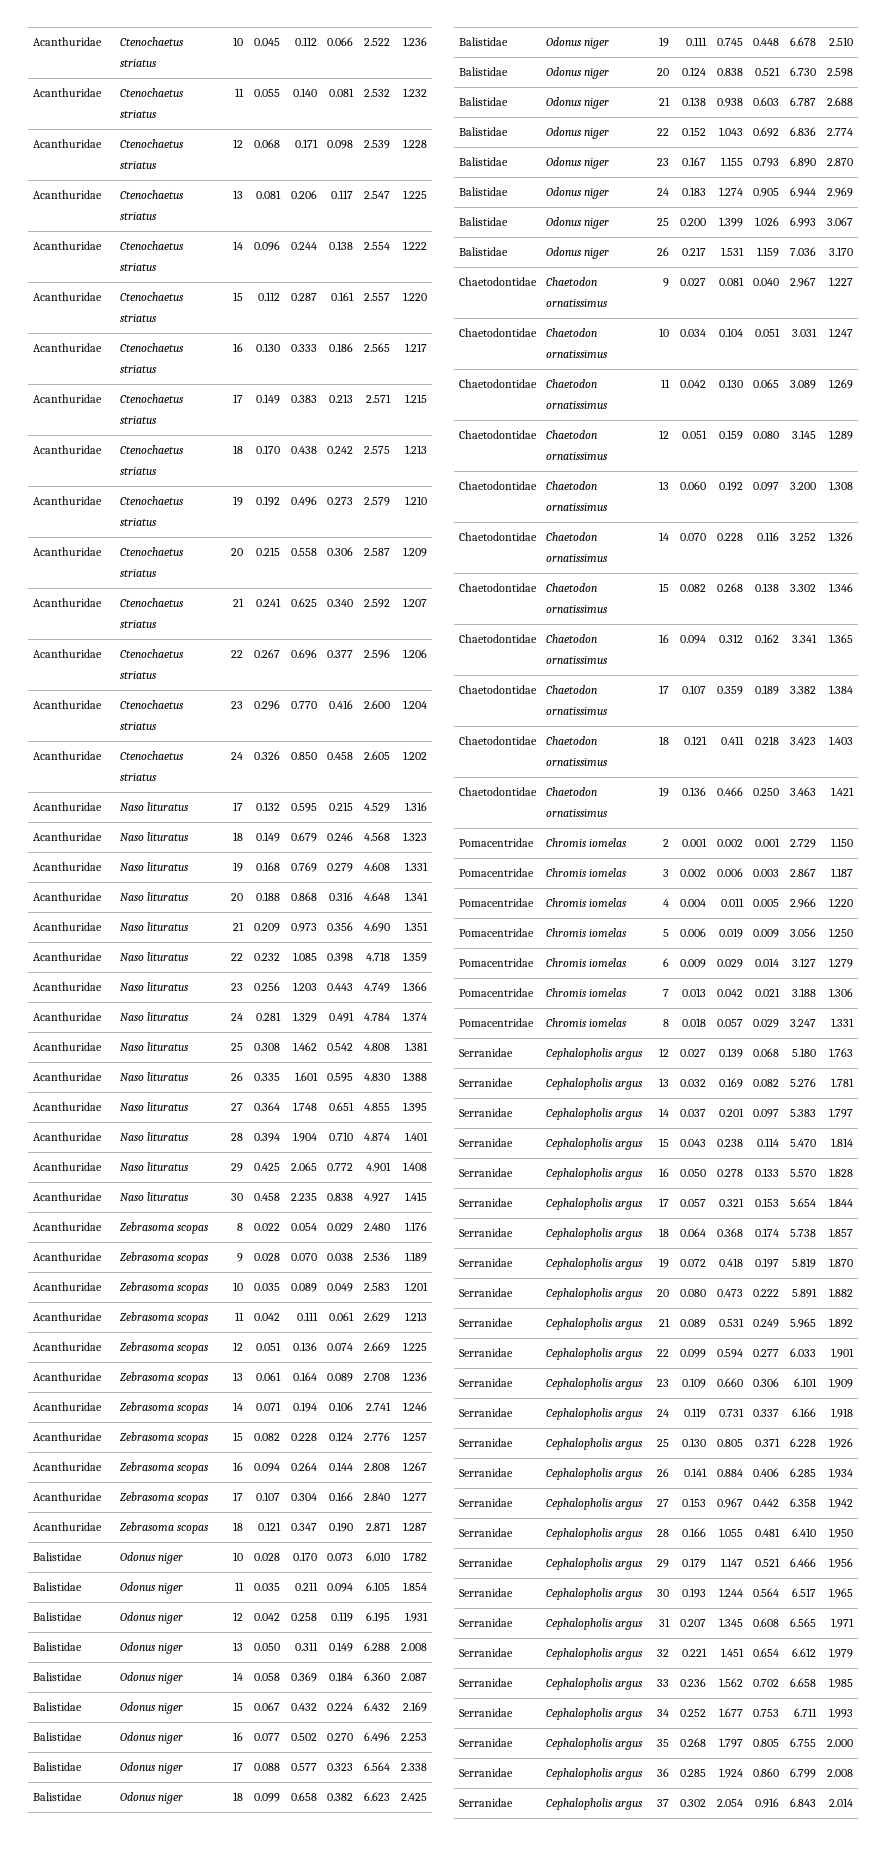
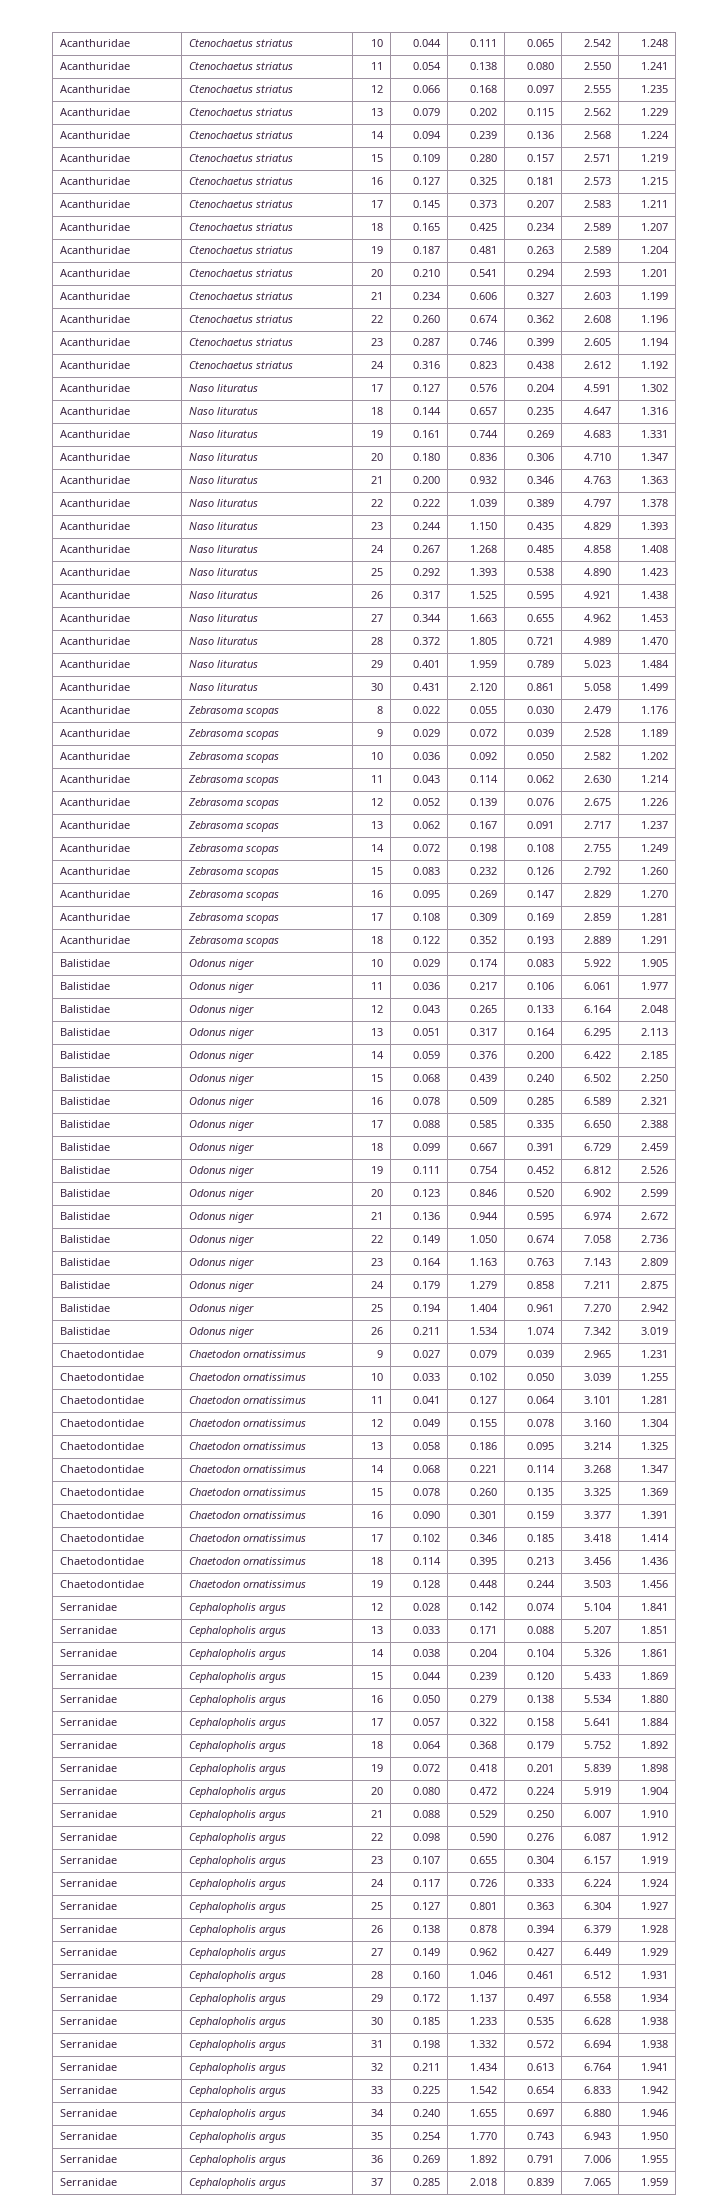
- Acanthuridae | Ctenochaetus striatus | 10 | 0.045 | 0.112 | 0.066 | 2.522 | 1.236
+ Acanthuridae | Ctenochaetus striatus | 10 | 0.044 | 0.111 | 0.065 | 2.542 | 1.248
- Acanthuridae | Ctenochaetus striatus | 11 | 0.055 | 0.140 | 0.081 | 2.532 | 1.232
+ Acanthuridae | Ctenochaetus striatus | 11 | 0.054 | 0.138 | 0.080 | 2.550 | 1.241
- Acanthuridae | Ctenochaetus striatus | 12 | 0.068 | 0.171 | 0.098 | 2.539 | 1.228
+ Acanthuridae | Ctenochaetus striatus | 12 | 0.066 | 0.168 | 0.097 | 2.555 | 1.235
- Acanthuridae | Ctenochaetus striatus | 13 | 0.081 | 0.206 | 0.117 | 2.547 | 1.225
+ Acanthuridae | Ctenochaetus striatus | 13 | 0.079 | 0.202 | 0.115 | 2.562 | 1.229
- Acanthuridae | Ctenochaetus striatus | 14 | 0.096 | 0.244 | 0.138 | 2.554 | 1.222
+ Acanthuridae | Ctenochaetus striatus | 14 | 0.094 | 0.239 | 0.136 | 2.568 | 1.224
- Acanthuridae | Ctenochaetus striatus | 15 | 0.112 | 0.287 | 0.161 | 2.557 | 1.220
+ Acanthuridae | Ctenochaetus striatus | 15 | 0.109 | 0.280 | 0.157 | 2.571 | 1.219
- Acanthuridae | Ctenochaetus striatus | 16 | 0.130 | 0.333 | 0.186 | 2.565 | 1.217
+ Acanthuridae | Ctenochaetus striatus | 16 | 0.127 | 0.325 | 0.181 | 2.573 | 1.215
- Acanthuridae | Ctenochaetus striatus | 17 | 0.149 | 0.383 | 0.213 | 2.571 | 1.215
+ Acanthuridae | Ctenochaetus striatus | 17 | 0.145 | 0.373 | 0.207 | 2.583 | 1.211
- Acanthuridae | Ctenochaetus striatus | 18 | 0.170 | 0.438 | 0.242 | 2.575 | 1.213
+ Acanthuridae | Ctenochaetus striatus | 18 | 0.165 | 0.425 | 0.234 | 2.589 | 1.207
- Acanthuridae | Ctenochaetus striatus | 19 | 0.192 | 0.496 | 0.273 | 2.579 | 1.210
+ Acanthuridae | Ctenochaetus striatus | 19 | 0.187 | 0.481 | 0.263 | 2.589 | 1.204
- Acanthuridae | Ctenochaetus striatus | 20 | 0.215 | 0.558 | 0.306 | 2.587 | 1.209
+ Acanthuridae | Ctenochaetus striatus | 20 | 0.210 | 0.541 | 0.294 | 2.593 | 1.201
- Acanthuridae | Ctenochaetus striatus | 21 | 0.241 | 0.625 | 0.340 | 2.592 | 1.207
+ Acanthuridae | Ctenochaetus striatus | 21 | 0.234 | 0.606 | 0.327 | 2.603 | 1.199
- Acanthuridae | Ctenochaetus striatus | 22 | 0.267 | 0.696 | 0.377 | 2.596 | 1.206
+ Acanthuridae | Ctenochaetus striatus | 22 | 0.260 | 0.674 | 0.362 | 2.608 | 1.196
- Acanthuridae | Ctenochaetus striatus | 23 | 0.296 | 0.770 | 0.416 | 2.600 | 1.204
+ Acanthuridae | Ctenochaetus striatus | 23 | 0.287 | 0.746 | 0.399 | 2.605 | 1.194
- Acanthuridae | Ctenochaetus striatus | 24 | 0.326 | 0.850 | 0.458 | 2.605 | 1.202
+ Acanthuridae | Ctenochaetus striatus | 24 | 0.316 | 0.823 | 0.438 | 2.612 | 1.192
- Acanthuridae | Naso lituratus | 17 | 0.132 | 0.595 | 0.215 | 4.529 | 1.316
- Acanthuridae | Naso lituratus | 18 | 0.149 | 0.679 | 0.246 | 4.568 | 1.323
+ Acanthuridae | Naso lituratus | 17 | 0.127 | 0.576 | 0.204 | 4.591 | 1.302
+ Acanthuridae | Naso lituratus | 18 | 0.144 | 0.657 | 0.235 | 4.647 | 1.316
- Acanthuridae | Naso lituratus | 19 | 0.168 | 0.769 | 0.279 | 4.608 | 1.331
+ Acanthuridae | Naso lituratus | 19 | 0.161 | 0.744 | 0.269 | 4.683 | 1.331
- Acanthuridae | Naso lituratus | 20 | 0.188 | 0.868 | 0.316 | 4.648 | 1.341
+ Acanthuridae | Naso lituratus | 20 | 0.180 | 0.836 | 0.306 | 4.710 | 1.347
- Acanthuridae | Naso lituratus | 21 | 0.209 | 0.973 | 0.356 | 4.690 | 1.351
+ Acanthuridae | Naso lituratus | 21 | 0.200 | 0.932 | 0.346 | 4.763 | 1.363
- Acanthuridae | Naso lituratus | 22 | 0.232 | 1.085 | 0.398 | 4.718 | 1.359
+ Acanthuridae | Naso lituratus | 22 | 0.222 | 1.039 | 0.389 | 4.797 | 1.378
- Acanthuridae | Naso lituratus | 23 | 0.256 | 1.203 | 0.443 | 4.749 | 1.366
+ Acanthuridae | Naso lituratus | 23 | 0.244 | 1.150 | 0.435 | 4.829 | 1.393
- Acanthuridae | Naso lituratus | 24 | 0.281 | 1.329 | 0.491 | 4.784 | 1.374
+ Acanthuridae | Naso lituratus | 24 | 0.267 | 1.268 | 0.485 | 4.858 | 1.408
- Acanthuridae | Naso lituratus | 25 | 0.308 | 1.462 | 0.542 | 4.808 | 1.381
+ Acanthuridae | Naso lituratus | 25 | 0.292 | 1.393 | 0.538 | 4.890 | 1.423
- Acanthuridae | Naso lituratus | 26 | 0.335 | 1.601 | 0.595 | 4.830 | 1.388
+ Acanthuridae | Naso lituratus | 26 | 0.317 | 1.525 | 0.595 | 4.921 | 1.438
- Acanthuridae | Naso lituratus | 27 | 0.364 | 1.748 | 0.651 | 4.855 | 1.395
+ Acanthuridae | Naso lituratus | 27 | 0.344 | 1.663 | 0.655 | 4.962 | 1.453
- Acanthuridae | Naso lituratus | 28 | 0.394 | 1.904 | 0.710 | 4.874 | 1.401
+ Acanthuridae | Naso lituratus | 28 | 0.372 | 1.805 | 0.721 | 4.989 | 1.470
- Acanthuridae | Naso lituratus | 29 | 0.425 | 2.065 | 0.772 | 4.901 | 1.408
+ Acanthuridae | Naso lituratus | 29 | 0.401 | 1.959 | 0.789 | 5.023 | 1.484
- Acanthuridae | Naso lituratus | 30 | 0.458 | 2.235 | 0.838 | 4.927 | 1.415
+ Acanthuridae | Naso lituratus | 30 | 0.431 | 2.120 | 0.861 | 5.058 | 1.499
- Acanthuridae | Zebrasoma scopas | 8 | 0.022 | 0.054 | 0.029 | 2.480 | 1.176
+ Acanthuridae | Zebrasoma scopas | 8 | 0.022 | 0.055 | 0.030 | 2.479 | 1.176
- Acanthuridae | Zebrasoma scopas | 9 | 0.028 | 0.070 | 0.038 | 2.536 | 1.189
+ Acanthuridae | Zebrasoma scopas | 9 | 0.029 | 0.072 | 0.039 | 2.528 | 1.189
- Acanthuridae | Zebrasoma scopas | 10 | 0.035 | 0.089 | 0.049 | 2.583 | 1.201
+ Acanthuridae | Zebrasoma scopas | 10 | 0.036 | 0.092 | 0.050 | 2.582 | 1.202
- Acanthuridae | Zebrasoma scopas | 11 | 0.042 | 0.111 | 0.061 | 2.629 | 1.213
+ Acanthuridae | Zebrasoma scopas | 11 | 0.043 | 0.114 | 0.062 | 2.630 | 1.214
- Acanthuridae | Zebrasoma scopas | 12 | 0.051 | 0.136 | 0.074 | 2.669 | 1.225
+ Acanthuridae | Zebrasoma scopas | 12 | 0.052 | 0.139 | 0.076 | 2.675 | 1.226
- Acanthuridae | Zebrasoma scopas | 13 | 0.061 | 0.164 | 0.089 | 2.708 | 1.236
+ Acanthuridae | Zebrasoma scopas | 13 | 0.062 | 0.167 | 0.091 | 2.717 | 1.237
- Acanthuridae | Zebrasoma scopas | 14 | 0.071 | 0.194 | 0.106 | 2.741 | 1.246
+ Acanthuridae | Zebrasoma scopas | 14 | 0.072 | 0.198 | 0.108 | 2.755 | 1.249
- Acanthuridae | Zebrasoma scopas | 15 | 0.082 | 0.228 | 0.124 | 2.776 | 1.257
+ Acanthuridae | Zebrasoma scopas | 15 | 0.083 | 0.232 | 0.126 | 2.792 | 1.260
- Acanthuridae | Zebrasoma scopas | 16 | 0.094 | 0.264 | 0.144 | 2.808 | 1.267
+ Acanthuridae | Zebrasoma scopas | 16 | 0.095 | 0.269 | 0.147 | 2.829 | 1.270
- Acanthuridae | Zebrasoma scopas | 17 | 0.107 | 0.304 | 0.166 | 2.840 | 1.277
+ Acanthuridae | Zebrasoma scopas | 17 | 0.108 | 0.309 | 0.169 | 2.859 | 1.281
- Acanthuridae | Zebrasoma scopas | 18 | 0.121 | 0.347 | 0.190 | 2.871 | 1.287
+ Acanthuridae | Zebrasoma scopas | 18 | 0.122 | 0.352 | 0.193 | 2.889 | 1.291
- Balistidae | Odonus niger | 10 | 0.028 | 0.170 | 0.073 | 6.010 | 1.782
+ Balistidae | Odonus niger | 10 | 0.029 | 0.174 | 0.083 | 5.922 | 1.905
- Balistidae | Odonus niger | 11 | 0.035 | 0.211 | 0.094 | 6.105 | 1.854
+ Balistidae | Odonus niger | 11 | 0.036 | 0.217 | 0.106 | 6.061 | 1.977
- Balistidae | Odonus niger | 12 | 0.042 | 0.258 | 0.119 | 6.195 | 1.931
+ Balistidae | Odonus niger | 12 | 0.043 | 0.265 | 0.133 | 6.164 | 2.048
- Balistidae | Odonus niger | 13 | 0.050 | 0.311 | 0.149 | 6.288 | 2.008
+ Balistidae | Odonus niger | 13 | 0.051 | 0.317 | 0.164 | 6.295 | 2.113
- Balistidae | Odonus niger | 14 | 0.058 | 0.369 | 0.184 | 6.360 | 2.087
+ Balistidae | Odonus niger | 14 | 0.059 | 0.376 | 0.200 | 6.422 | 2.185
- Balistidae | Odonus niger | 15 | 0.067 | 0.432 | 0.224 | 6.432 | 2.169
+ Balistidae | Odonus niger | 15 | 0.068 | 0.439 | 0.240 | 6.502 | 2.250
- Balistidae | Odonus niger | 16 | 0.077 | 0.502 | 0.270 | 6.496 | 2.253
+ Balistidae | Odonus niger | 16 | 0.078 | 0.509 | 0.285 | 6.589 | 2.321
- Balistidae | Odonus niger | 17 | 0.088 | 0.577 | 0.323 | 6.564 | 2.338
+ Balistidae | Odonus niger | 17 | 0.088 | 0.585 | 0.335 | 6.650 | 2.388
- Balistidae | Odonus niger | 18 | 0.099 | 0.658 | 0.382 | 6.623 | 2.425
+ Balistidae | Odonus niger | 18 | 0.099 | 0.667 | 0.391 | 6.729 | 2.459
- Balistidae | Odonus niger | 19 | 0.111 | 0.745 | 0.448 | 6.678 | 2.510
+ Balistidae | Odonus niger | 19 | 0.111 | 0.754 | 0.452 | 6.812 | 2.526
- Balistidae | Odonus niger | 20 | 0.124 | 0.838 | 0.521 | 6.730 | 2.598
+ Balistidae | Odonus niger | 20 | 0.123 | 0.846 | 0.520 | 6.902 | 2.599
- Balistidae | Odonus niger | 21 | 0.138 | 0.938 | 0.603 | 6.787 | 2.688
+ Balistidae | Odonus niger | 21 | 0.136 | 0.944 | 0.595 | 6.974 | 2.672
- Balistidae | Odonus niger | 22 | 0.152 | 1.043 | 0.692 | 6.836 | 2.774
+ Balistidae | Odonus niger | 22 | 0.149 | 1.050 | 0.674 | 7.058 | 2.736
- Balistidae | Odonus niger | 23 | 0.167 | 1.155 | 0.793 | 6.890 | 2.870
+ Balistidae | Odonus niger | 23 | 0.164 | 1.163 | 0.763 | 7.143 | 2.809
- Balistidae | Odonus niger | 24 | 0.183 | 1.274 | 0.905 | 6.944 | 2.969
+ Balistidae | Odonus niger | 24 | 0.179 | 1.279 | 0.858 | 7.211 | 2.875
- Balistidae | Odonus niger | 25 | 0.200 | 1.399 | 1.026 | 6.993 | 3.067
+ Balistidae | Odonus niger | 25 | 0.194 | 1.404 | 0.961 | 7.270 | 2.942
- Balistidae | Odonus niger | 26 | 0.217 | 1.531 | 1.159 | 7.036 | 3.170
+ Balistidae | Odonus niger | 26 | 0.211 | 1.534 | 1.074 | 7.342 | 3.019
- Chaetodontidae | Chaetodon ornatissimus | 9 | 0.027 | 0.081 | 0.040 | 2.967 | 1.227
+ Chaetodontidae | Chaetodon ornatissimus | 9 | 0.027 | 0.079 | 0.039 | 2.965 | 1.231
- Chaetodontidae | Chaetodon ornatissimus | 10 | 0.034 | 0.104 | 0.051 | 3.031 | 1.247
+ Chaetodontidae | Chaetodon ornatissimus | 10 | 0.033 | 0.102 | 0.050 | 3.039 | 1.255
- Chaetodontidae | Chaetodon ornatissimus | 11 | 0.042 | 0.130 | 0.065 | 3.089 | 1.269
+ Chaetodontidae | Chaetodon ornatissimus | 11 | 0.041 | 0.127 | 0.064 | 3.101 | 1.281
- Chaetodontidae | Chaetodon ornatissimus | 12 | 0.051 | 0.159 | 0.080 | 3.145 | 1.289
+ Chaetodontidae | Chaetodon ornatissimus | 12 | 0.049 | 0.155 | 0.078 | 3.160 | 1.304
- Chaetodontidae | Chaetodon ornatissimus | 13 | 0.060 | 0.192 | 0.097 | 3.200 | 1.308
+ Chaetodontidae | Chaetodon ornatissimus | 13 | 0.058 | 0.186 | 0.095 | 3.214 | 1.325
- Chaetodontidae | Chaetodon ornatissimus | 14 | 0.070 | 0.228 | 0.116 | 3.252 | 1.326
+ Chaetodontidae | Chaetodon ornatissimus | 14 | 0.068 | 0.221 | 0.114 | 3.268 | 1.347
- Chaetodontidae | Chaetodon ornatissimus | 15 | 0.082 | 0.268 | 0.138 | 3.302 | 1.346
+ Chaetodontidae | Chaetodon ornatissimus | 15 | 0.078 | 0.260 | 0.135 | 3.325 | 1.369
- Chaetodontidae | Chaetodon ornatissimus | 16 | 0.094 | 0.312 | 0.162 | 3.341 | 1.365
+ Chaetodontidae | Chaetodon ornatissimus | 16 | 0.090 | 0.301 | 0.159 | 3.377 | 1.391
- Chaetodontidae | Chaetodon ornatissimus | 17 | 0.107 | 0.359 | 0.189 | 3.382 | 1.384
+ Chaetodontidae | Chaetodon ornatissimus | 17 | 0.102 | 0.346 | 0.185 | 3.418 | 1.414
- Chaetodontidae | Chaetodon ornatissimus | 18 | 0.121 | 0.411 | 0.218 | 3.423 | 1.403
+ Chaetodontidae | Chaetodon ornatissimus | 18 | 0.114 | 0.395 | 0.213 | 3.456 | 1.436
- Chaetodontidae | Chaetodon ornatissimus | 19 | 0.136 | 0.466 | 0.250 | 3.463 | 1.421
- Pomacentridae | Chromis iomelas | 2 | 0.001 | 0.002 | 0.001 | 2.729 | 1.150
- Pomacentridae | Chromis iomelas | 3 | 0.002 | 0.006 | 0.003 | 2.867 | 1.187
- Pomacentridae | Chromis iomelas | 4 | 0.004 | 0.011 | 0.005 | 2.966 | 1.220
- Pomacentridae | Chromis iomelas | 5 | 0.006 | 0.019 | 0.009 | 3.056 | 1.250
- Pomacentridae | Chromis iomelas | 6 | 0.009 | 0.029 | 0.014 | 3.127 | 1.279
- Pomacentridae | Chromis iomelas | 7 | 0.013 | 0.042 | 0.021 | 3.188 | 1.306
- Pomacentridae | Chromis iomelas | 8 | 0.018 | 0.057 | 0.029 | 3.247 | 1.331
+ Chaetodontidae | Chaetodon ornatissimus | 19 | 0.128 | 0.448 | 0.244 | 3.503 | 1.456
- Serranidae | Cephalopholis argus | 12 | 0.027 | 0.139 | 0.068 | 5.180 | 1.763
+ Serranidae | Cephalopholis argus | 12 | 0.028 | 0.142 | 0.074 | 5.104 | 1.841
- Serranidae | Cephalopholis argus | 13 | 0.032 | 0.169 | 0.082 | 5.276 | 1.781
+ Serranidae | Cephalopholis argus | 13 | 0.033 | 0.171 | 0.088 | 5.207 | 1.851
- Serranidae | Cephalopholis argus | 14 | 0.037 | 0.201 | 0.097 | 5.383 | 1.797
+ Serranidae | Cephalopholis argus | 14 | 0.038 | 0.204 | 0.104 | 5.326 | 1.861
- Serranidae | Cephalopholis argus | 15 | 0.043 | 0.238 | 0.114 | 5.470 | 1.814
+ Serranidae | Cephalopholis argus | 15 | 0.044 | 0.239 | 0.120 | 5.433 | 1.869
- Serranidae | Cephalopholis argus | 16 | 0.050 | 0.278 | 0.133 | 5.570 | 1.828
+ Serranidae | Cephalopholis argus | 16 | 0.050 | 0.279 | 0.138 | 5.534 | 1.880
- Serranidae | Cephalopholis argus | 17 | 0.057 | 0.321 | 0.153 | 5.654 | 1.844
+ Serranidae | Cephalopholis argus | 17 | 0.057 | 0.322 | 0.158 | 5.641 | 1.884
- Serranidae | Cephalopholis argus | 18 | 0.064 | 0.368 | 0.174 | 5.738 | 1.857
+ Serranidae | Cephalopholis argus | 18 | 0.064 | 0.368 | 0.179 | 5.752 | 1.892
- Serranidae | Cephalopholis argus | 19 | 0.072 | 0.418 | 0.197 | 5.819 | 1.870
+ Serranidae | Cephalopholis argus | 19 | 0.072 | 0.418 | 0.201 | 5.839 | 1.898
- Serranidae | Cephalopholis argus | 20 | 0.080 | 0.473 | 0.222 | 5.891 | 1.882
+ Serranidae | Cephalopholis argus | 20 | 0.080 | 0.472 | 0.224 | 5.919 | 1.904
- Serranidae | Cephalopholis argus | 21 | 0.089 | 0.531 | 0.249 | 5.965 | 1.892
+ Serranidae | Cephalopholis argus | 21 | 0.088 | 0.529 | 0.250 | 6.007 | 1.910
- Serranidae | Cephalopholis argus | 22 | 0.099 | 0.594 | 0.277 | 6.033 | 1.901
+ Serranidae | Cephalopholis argus | 22 | 0.098 | 0.590 | 0.276 | 6.087 | 1.912
- Serranidae | Cephalopholis argus | 23 | 0.109 | 0.660 | 0.306 | 6.101 | 1.909
+ Serranidae | Cephalopholis argus | 23 | 0.107 | 0.655 | 0.304 | 6.157 | 1.919
- Serranidae | Cephalopholis argus | 24 | 0.119 | 0.731 | 0.337 | 6.166 | 1.918
+ Serranidae | Cephalopholis argus | 24 | 0.117 | 0.726 | 0.333 | 6.224 | 1.924
- Serranidae | Cephalopholis argus | 25 | 0.130 | 0.805 | 0.371 | 6.228 | 1.926
+ Serranidae | Cephalopholis argus | 25 | 0.127 | 0.801 | 0.363 | 6.304 | 1.927
- Serranidae | Cephalopholis argus | 26 | 0.141 | 0.884 | 0.406 | 6.285 | 1.934
- Serranidae | Cephalopholis argus | 27 | 0.153 | 0.967 | 0.442 | 6.358 | 1.942
- Serranidae | Cephalopholis argus | 28 | 0.166 | 1.055 | 0.481 | 6.410 | 1.950
- Serranidae | Cephalopholis argus | 29 | 0.179 | 1.147 | 0.521 | 6.466 | 1.956
- Serranidae | Cephalopholis argus | 30 | 0.193 | 1.244 | 0.564 | 6.517 | 1.965
- Serranidae | Cephalopholis argus | 31 | 0.207 | 1.345 | 0.608 | 6.565 | 1.971
- Serranidae | Cephalopholis argus | 32 | 0.221 | 1.451 | 0.654 | 6.612 | 1.979
- Serranidae | Cephalopholis argus | 33 | 0.236 | 1.562 | 0.702 | 6.658 | 1.985
- Serranidae | Cephalopholis argus | 34 | 0.252 | 1.677 | 0.753 | 6.711 | 1.993
- Serranidae | Cephalopholis argus | 35 | 0.268 | 1.797 | 0.805 | 6.755 | 2.000
+ Serranidae | Cephalopholis argus | 26 | 0.138 | 0.878 | 0.394 | 6.379 | 1.928
+ Serranidae | Cephalopholis argus | 27 | 0.149 | 0.962 | 0.427 | 6.449 | 1.929
+ Serranidae | Cephalopholis argus | 28 | 0.160 | 1.046 | 0.461 | 6.512 | 1.931
+ Serranidae | Cephalopholis argus | 29 | 0.172 | 1.137 | 0.497 | 6.558 | 1.934
+ Serranidae | Cephalopholis argus | 30 | 0.185 | 1.233 | 0.535 | 6.628 | 1.938
+ Serranidae | Cephalopholis argus | 31 | 0.198 | 1.332 | 0.572 | 6.694 | 1.938
+ Serranidae | Cephalopholis argus | 32 | 0.211 | 1.434 | 0.613 | 6.764 | 1.941
+ Serranidae | Cephalopholis argus | 33 | 0.225 | 1.542 | 0.654 | 6.833 | 1.942
+ Serranidae | Cephalopholis argus | 34 | 0.240 | 1.655 | 0.697 | 6.880 | 1.946
+ Serranidae | Cephalopholis argus | 35 | 0.254 | 1.770 | 0.743 | 6.943 | 1.950
- Serranidae | Cephalopholis argus | 36 | 0.285 | 1.924 | 0.860 | 6.799 | 2.008
+ Serranidae | Cephalopholis argus | 36 | 0.269 | 1.892 | 0.791 | 7.006 | 1.955
- Serranidae | Cephalopholis argus | 37 | 0.302 | 2.054 | 0.916 | 6.843 | 2.014
+ Serranidae | Cephalopholis argus | 37 | 0.285 | 2.018 | 0.839 | 7.065 | 1.959

